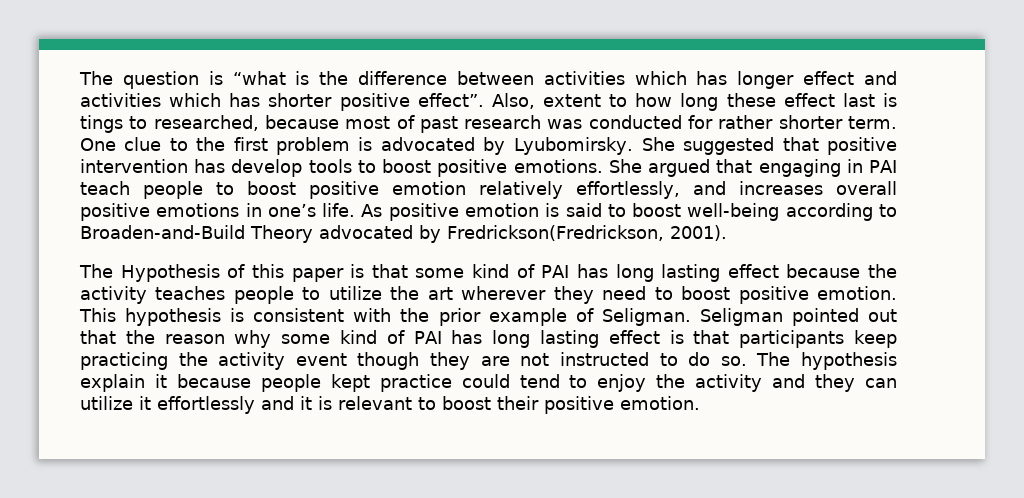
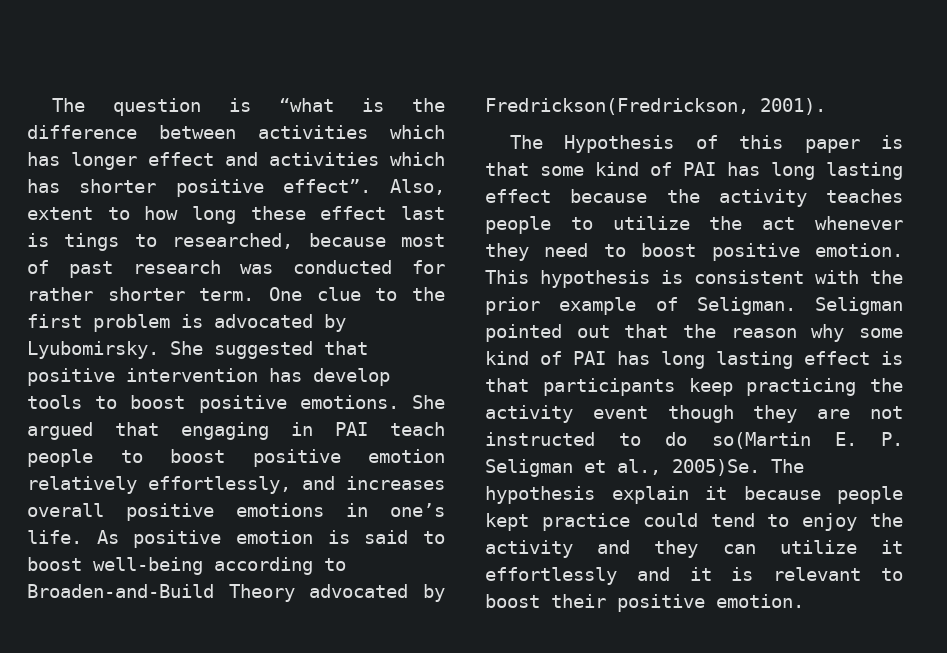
- The Hypothesis of this paper is that some kind of PAI has long lasting effect because the activity teaches people to utilize the art wherever they need to boost positive emotion.
+ The Hypothesis of this paper is that some kind of PAI has long lasting effect because the activity teaches people to utilize the act whenever they need to boost positive emotion.
- Seligman pointed out that the reason why some kind of PAI has long lasting effect is that participants keep practicing the activity event though they are not instructed to do so.
+ Seligman pointed out that the reason why some kind of PAI has long lasting effect is that participants keep practicing the activity event though they are not instructed to do so(Martin E. P. Seligman et al., 2005)Se.

